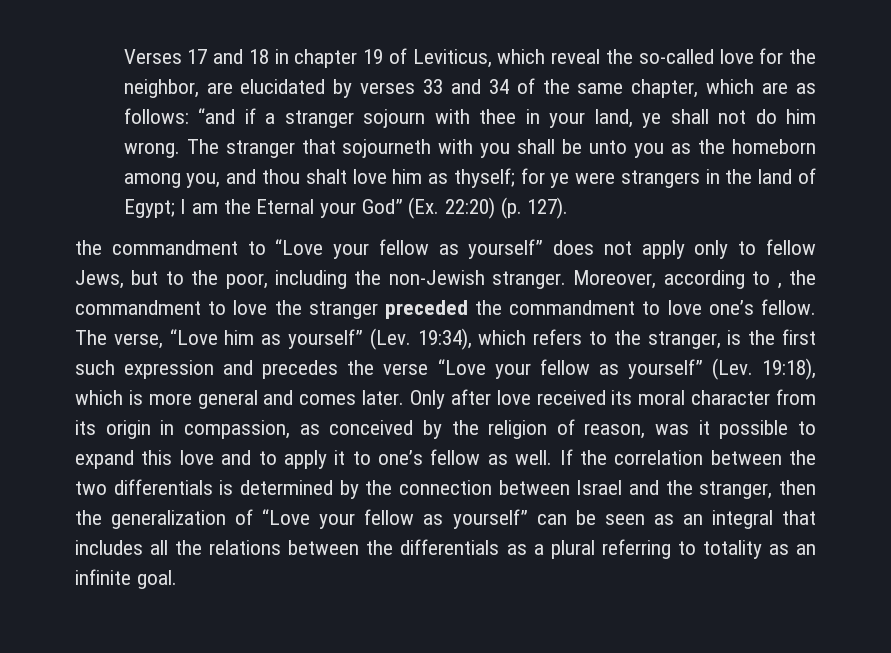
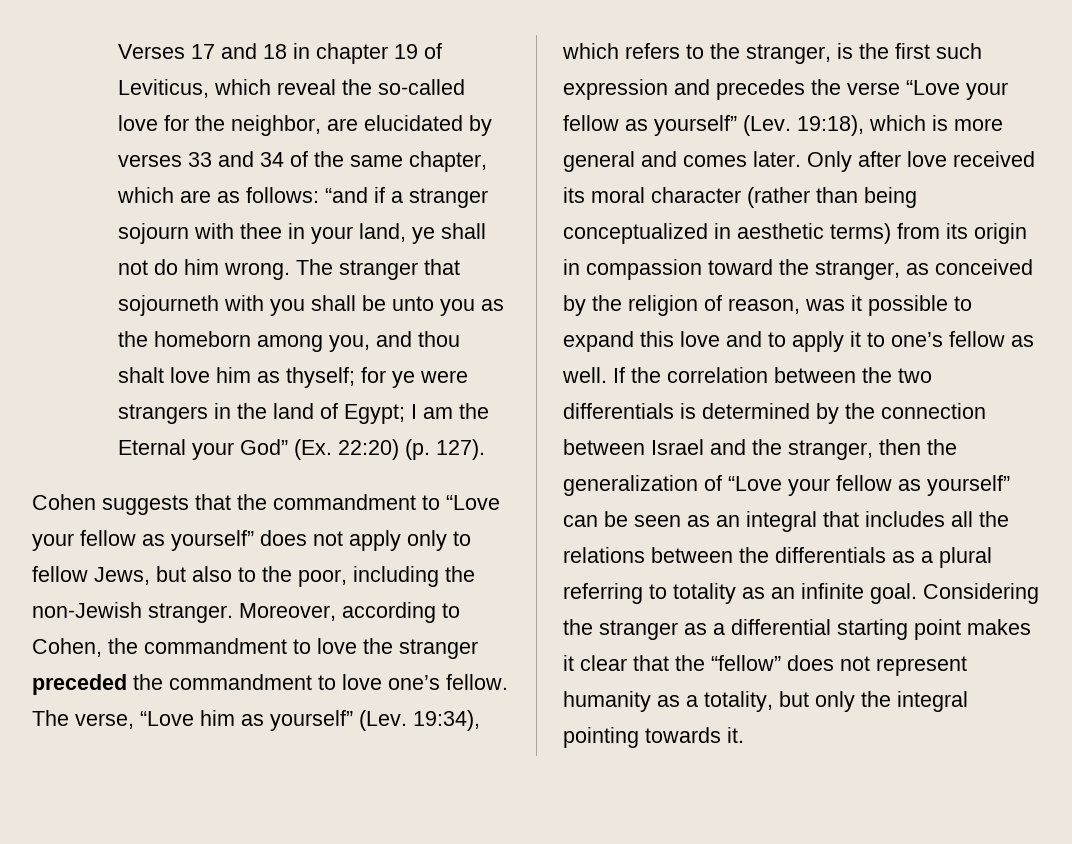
- the commandment to “Love your fellow as yourself” does not apply only to fellow Jews, but to the poor, including the non-Jewish stranger.
+ Cohen suggests that the commandment to “Love your fellow as yourself” does not apply only to fellow Jews, but also to the poor, including the non-Jewish stranger.
- Moreover, according to , the commandment to love the stranger preceded the commandment to love one’s fellow.
+ Moreover, according to Cohen, the commandment to love the stranger preceded the commandment to love one’s fellow.
- Only after love received its moral character from its origin in compassion, as conceived by the religion of reason, was it possible to expand this love and to apply it to one’s fellow as well.
+ Only after love received its moral character (rather than being conceptualized in aesthetic terms) from its origin in compassion toward the stranger, as conceived by the religion of reason, was it possible to expand this love and to apply it to one’s fellow as well.
+ Considering the stranger as a differential starting point makes it clear that the “fellow” does not represent humanity as a totality, but only the integral pointing towards it.

